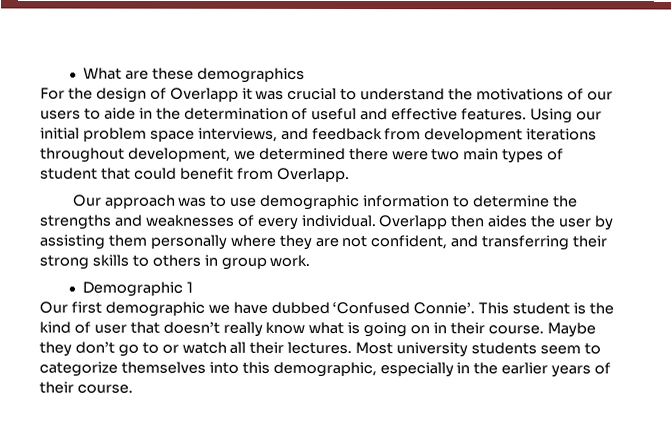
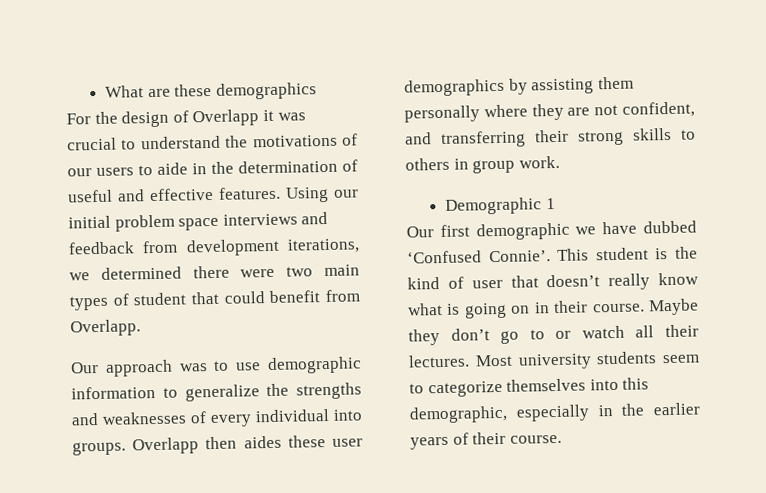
- Using our initial problem space interviews, and feedback from development iterations throughout development, we determined there were two main types of student that could benefit from Overlapp.
+ Using our initial problem space interviews and feedback from development iterations, we determined there were two main types of student that could benefit from Overlapp.
- Our approach was to use demographic information to determine the strengths and weaknesses of every individual. Overlapp then aides the user by assisting them personally where they are not confident, and transferring their strong skills to others in group work.
+ Our approach was to use demographic information to generalize the strengths and weaknesses of every individual into groups. Overlapp then aides these user demographics by assisting them personally where they are not confident, and transferring their strong skills to others in group work.

